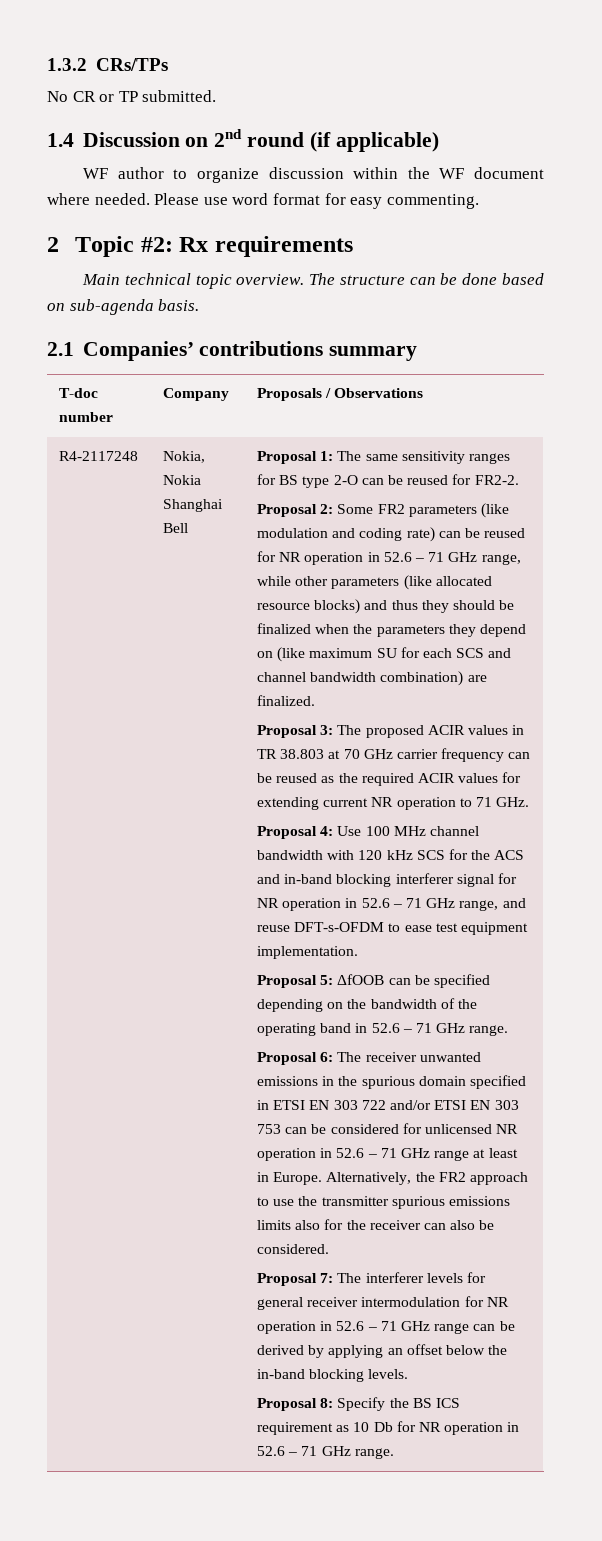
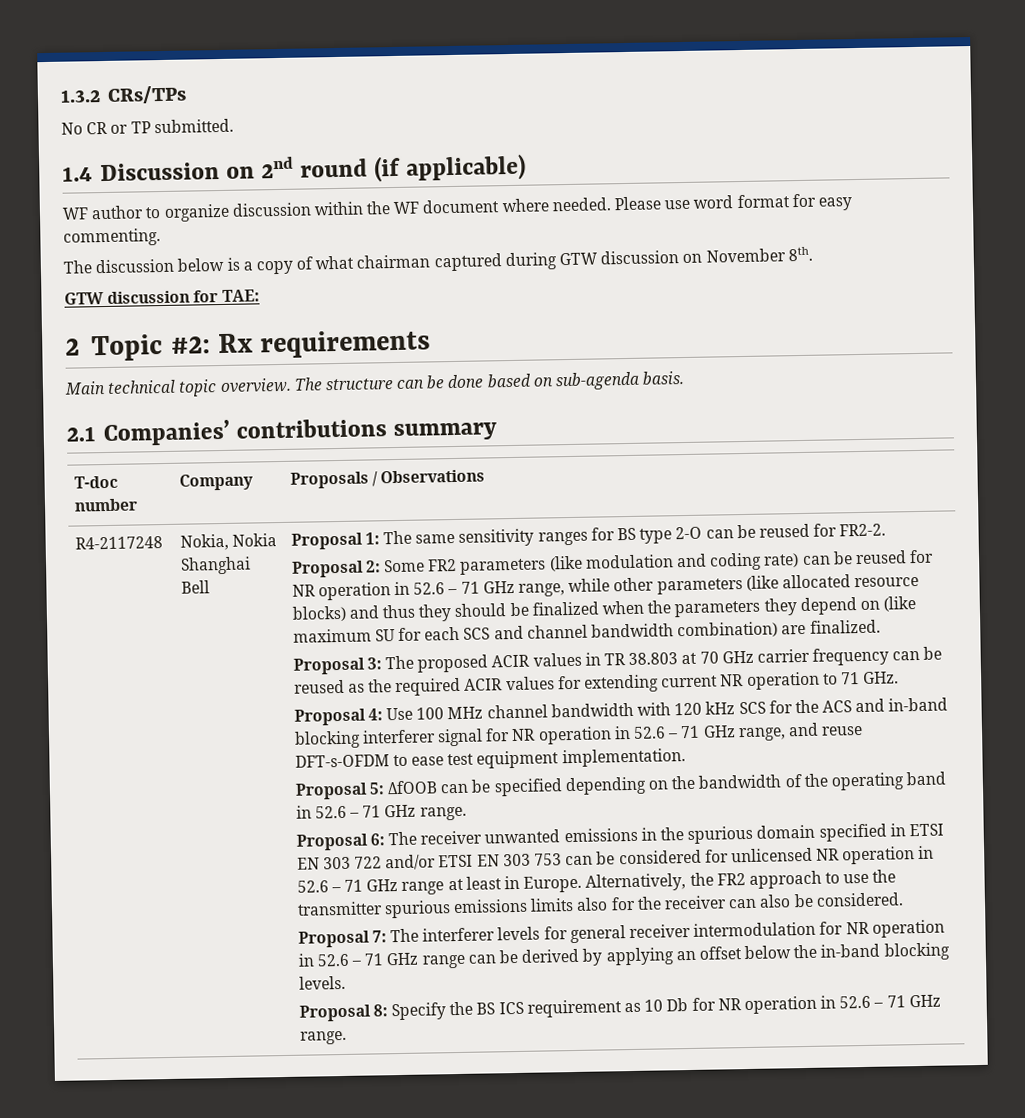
+ The discussion below is a copy of what chairman captured during GTW discussion on November 8th.
+ GTW discussion for TAE:

